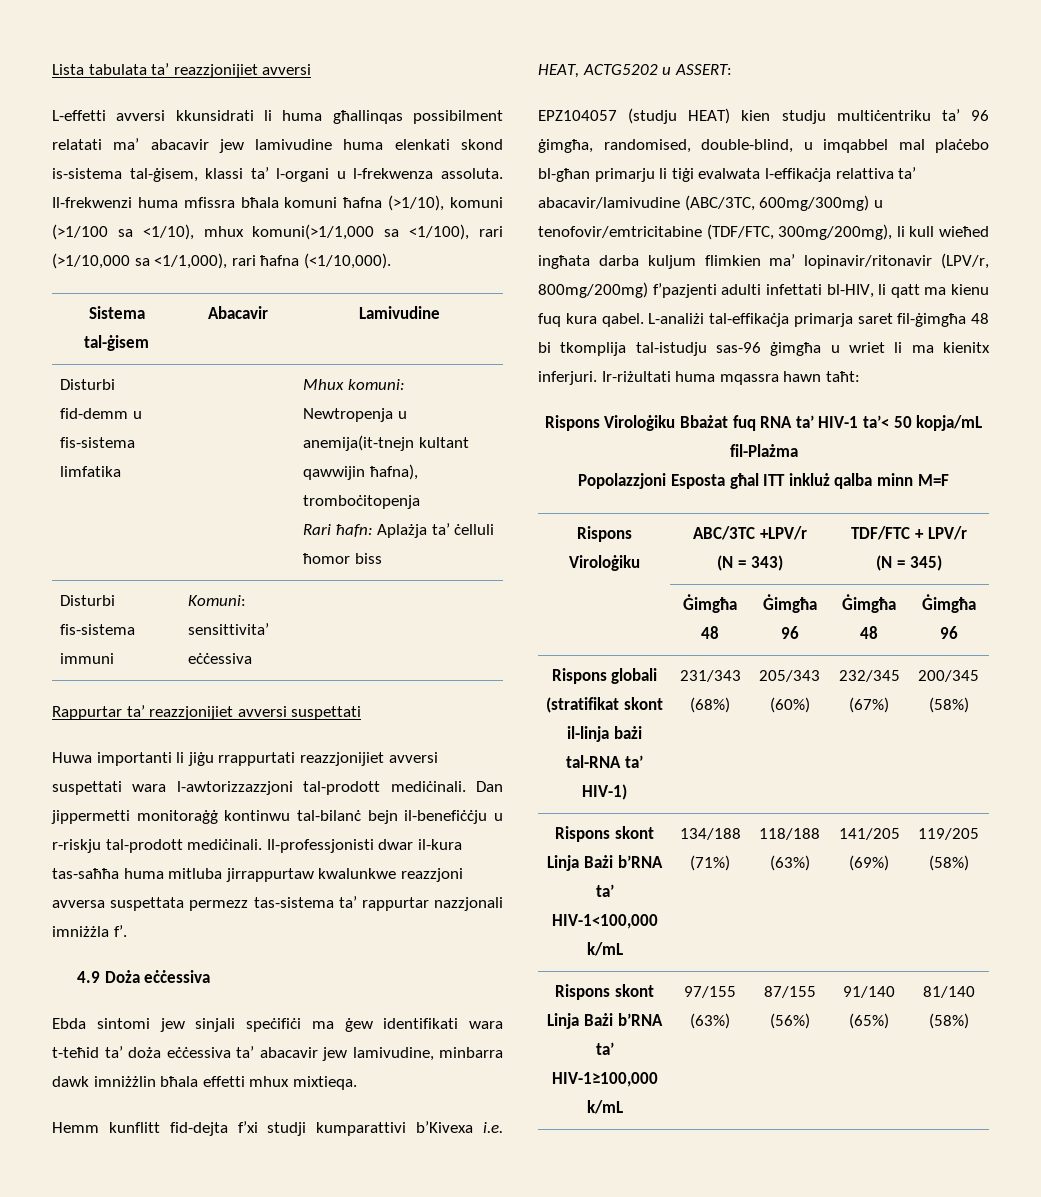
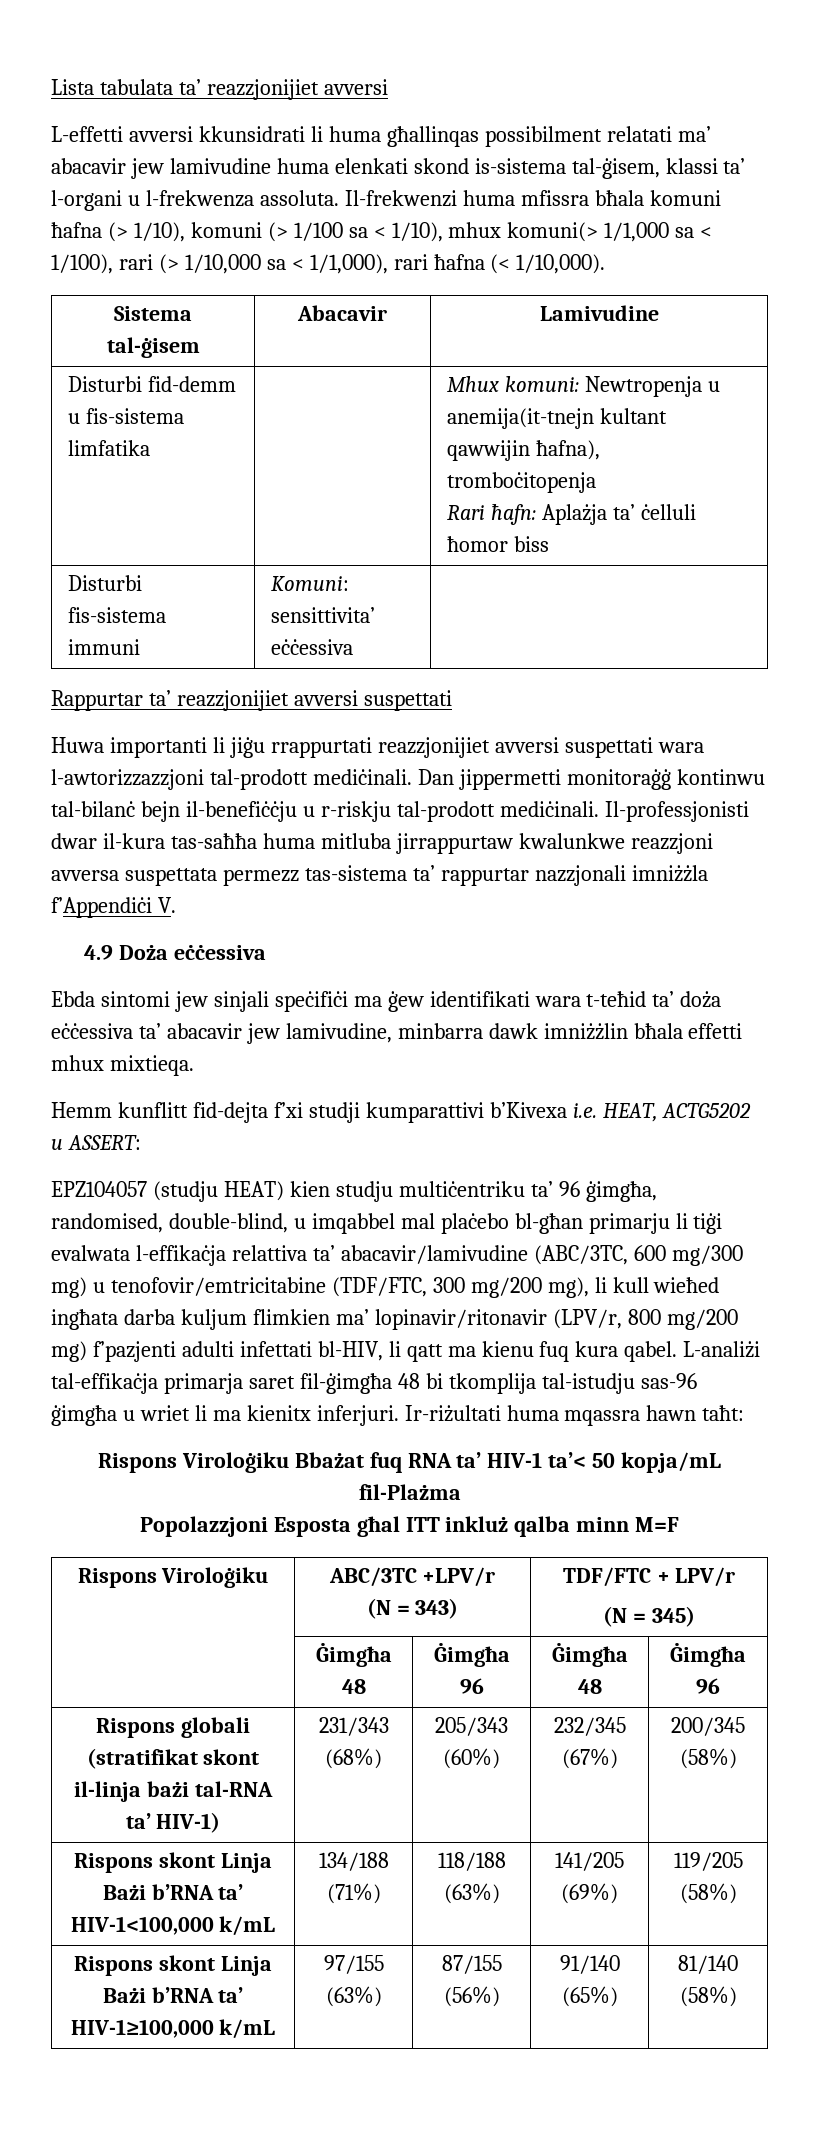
- Il-frekwenzi huma mfissra bħala komuni ħafna (>1/10), komuni (>1/100 sa <1/10), mhux komuni(>1/1,000 sa <1/100), rari (>1/10,000 sa <1/1,000), rari ħafna (<1/10,000).
+ Il-frekwenzi huma mfissra bħala komuni ħafna (> 1/10), komuni (> 1/100 sa < 1/10), mhux komuni(> 1/1,000 sa < 1/100), rari (> 1/10,000 sa < 1/1,000), rari ħafna (< 1/10,000).
- Il-professjonisti dwar il-kura tas-saħħa huma mitluba jirrappurtaw kwalunkwe reazzjoni avversa suspettata permezz tas-sistema ta’ rappurtar nazzjonali imniżżla f’.
+ Il-professjonisti dwar il-kura tas-saħħa huma mitluba jirrappurtaw kwalunkwe reazzjoni avversa suspettata permezz tas-sistema ta’ rappurtar nazzjonali imniżżla f’Appendiċi V.
- EPZ104057 (studju HEAT) kien studju multiċentriku ta’ 96 ġimgħa, randomised, double-blind, u imqabbel mal plaċebo bl-għan primarju li tiġi evalwata l-effikaċja relattiva ta’ abacavir/lamivudine (ABC/3TC, 600mg/300mg) u tenofovir/emtricitabine (TDF/FTC, 300mg/200mg), li kull wieħed ingħata darba kuljum flimkien ma’ lopinavir/ritonavir (LPV/r, 800mg/200mg) f’pazjenti adulti infettati bl-HIV, li qatt ma kienu fuq kura qabel.
+ EPZ104057 (studju HEAT) kien studju multiċentriku ta’ 96 ġimgħa, randomised, double-blind, u imqabbel mal plaċebo bl-għan primarju li tiġi evalwata l-effikaċja relattiva ta’ abacavir/lamivudine (ABC/3TC, 600 mg/300 mg) u tenofovir/emtricitabine (TDF/FTC, 300 mg/200 mg), li kull wieħed ingħata darba kuljum flimkien ma’ lopinavir/ritonavir (LPV/r, 800 mg/200 mg) f’pazjenti adulti infettati bl-HIV, li qatt ma kienu fuq kura qabel.

